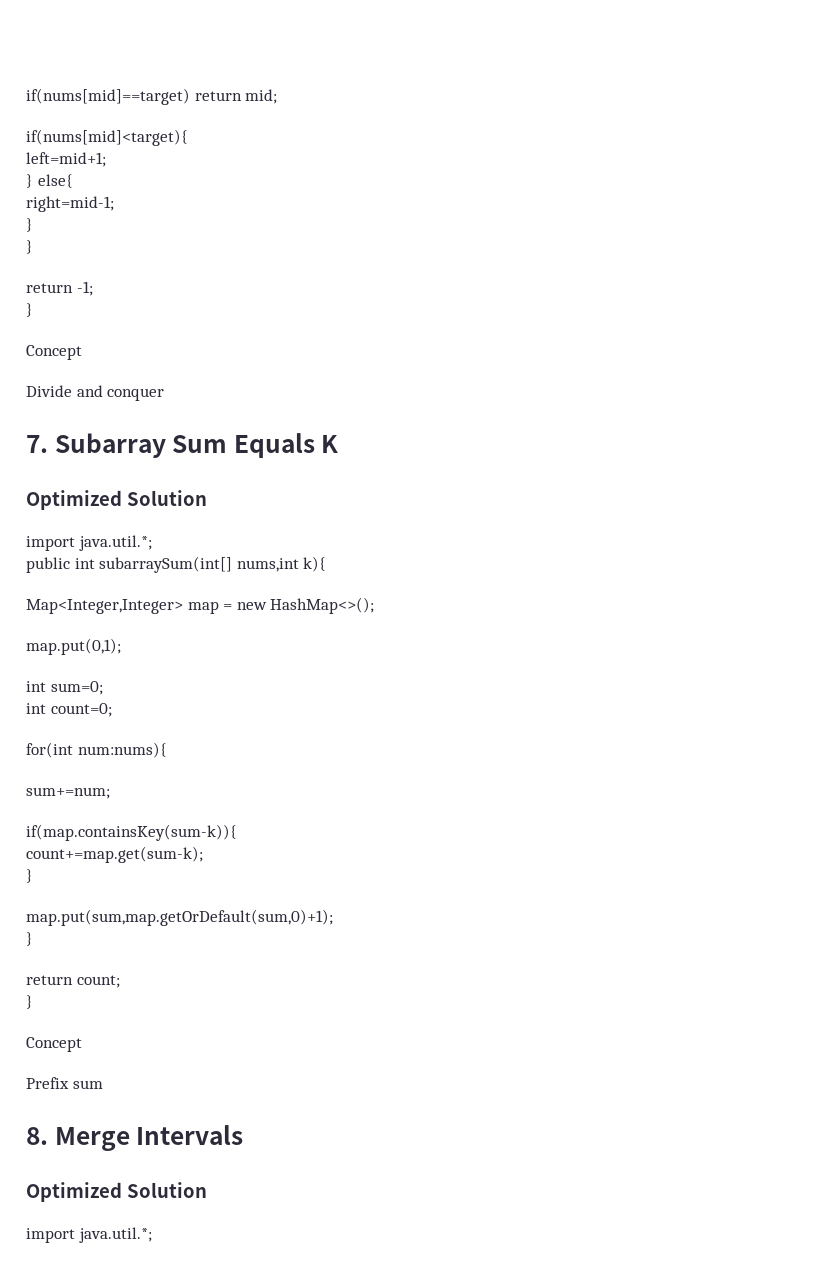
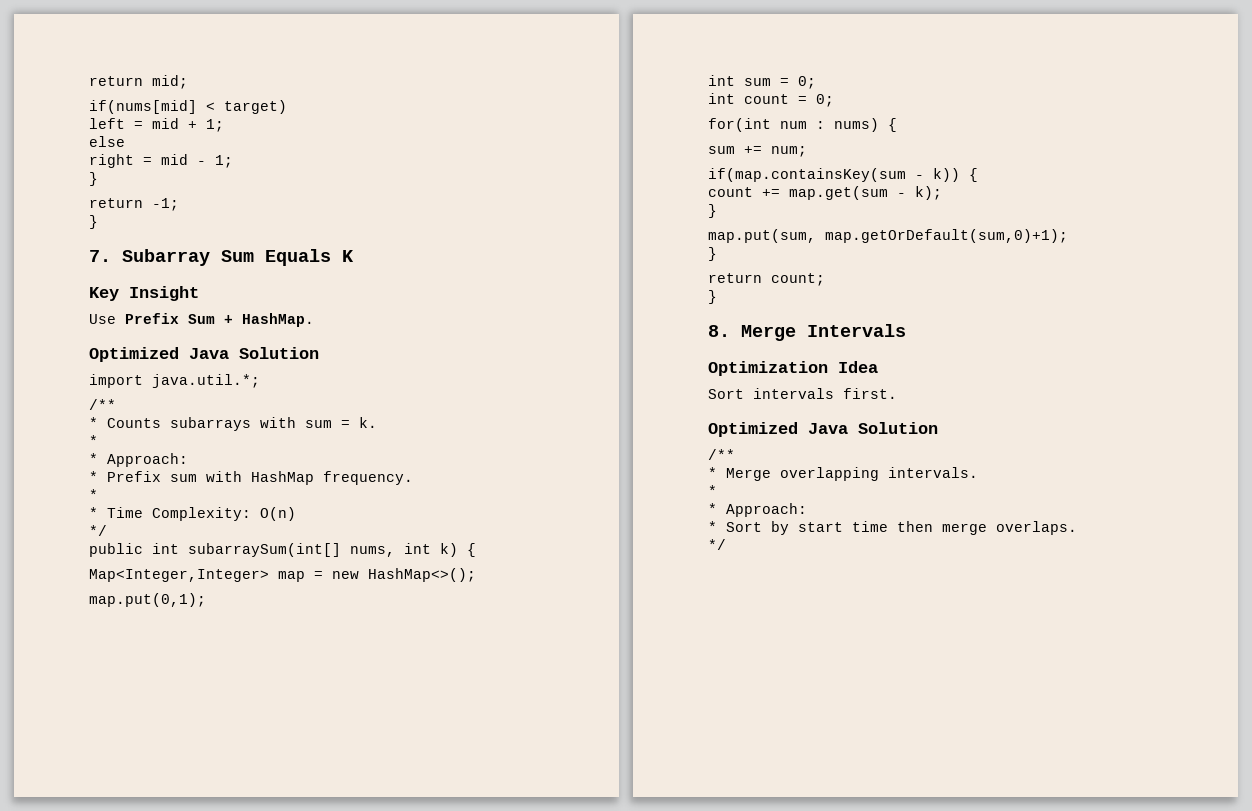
- if(nums[mid]==target) return mid;
+ return mid;
- if(nums[mid]<target){
- left=mid+1;
- } else{
- right=mid-1;
- }
+ if(nums[mid] < target)
+ left = mid + 1;
+ else
+ right = mid - 1;
  return -1;
  }
- Concept
- Divide and conquer
  7. Subarray Sum Equals K
- Optimized Solution
+ Key Insight
+ Use Prefix Sum + HashMap.
+ Optimized Java Solution
  import java.util.*;
+ /**
+ * Counts subarrays with sum = k.
+ *
+ * Approach:
+ * Prefix sum with HashMap frequency.
+ *
+ * Time Complexity: O(n)
+ */
- public int subarraySum(int[] nums,int k){
+ public int subarraySum(int[] nums, int k) {
- int sum=0;
- int count=0;
- for(int num:nums){
- sum+=num;
- if(map.containsKey(sum-k)){
- count+=map.get(sum-k);
+ int sum = 0;
+ int count = 0;
+ for(int num : nums) {
+ sum += num;
+ if(map.containsKey(sum - k)) {
+ count += map.get(sum - k);
  }
- map.put(sum,map.getOrDefault(sum,0)+1);
+ map.put(sum, map.getOrDefault(sum,0)+1);
  return count;
  }
- Concept
- Prefix sum
  8. Merge Intervals
- Optimized Solution
- import java.util.*;
+ Optimization Idea
+ Sort intervals first.
+ Optimized Java Solution
+ /**
+ * Merge overlapping intervals.
+ *
+ * Approach:
+ * Sort by start time then merge overlaps.
+ */

